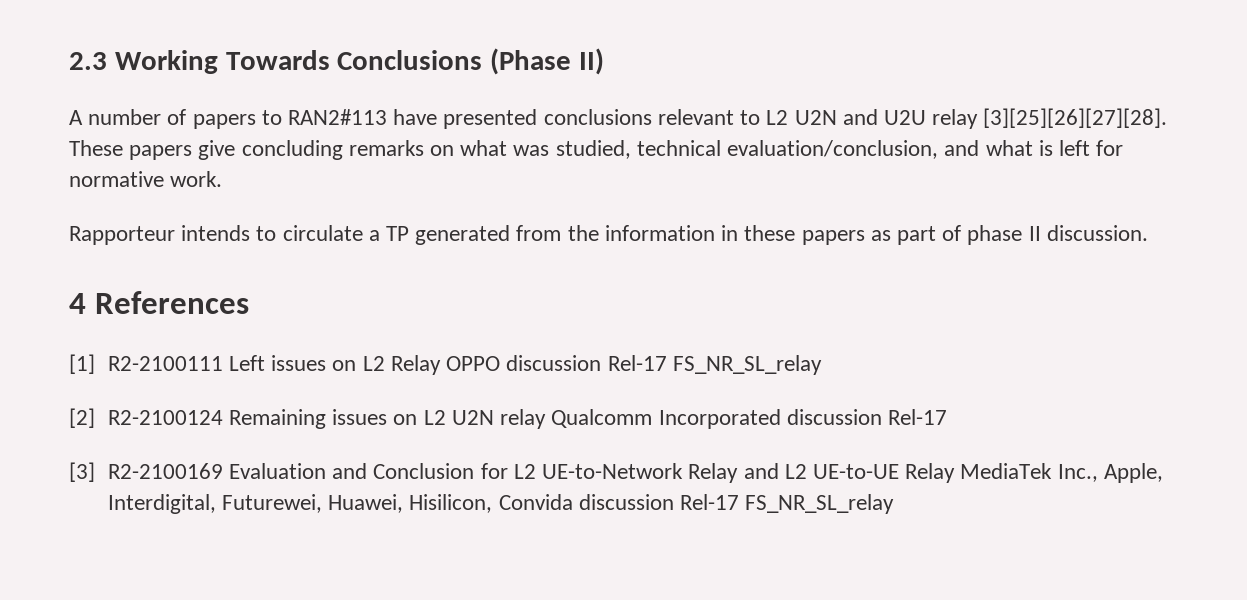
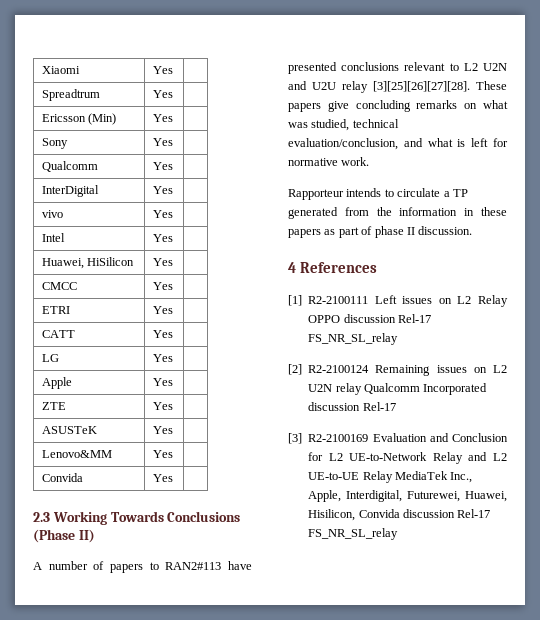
+ Xiaomi | Yes |
+ Spreadtrum | Yes |
+ Ericsson (Min) | Yes |
+ Sony | Yes |
+ Qualcomm | Yes |
+ InterDigital | Yes |
+ vivo | Yes |
+ Intel | Yes |
+ Huawei, HiSilicon | Yes |
+ CMCC | Yes |
+ ETRI | Yes |
+ CATT | Yes |
+ LG | Yes |
+ Apple | Yes |
+ ZTE | Yes |
+ ASUSTeK | Yes |
+ Lenovo&MM | Yes |
+ Convida | Yes |

